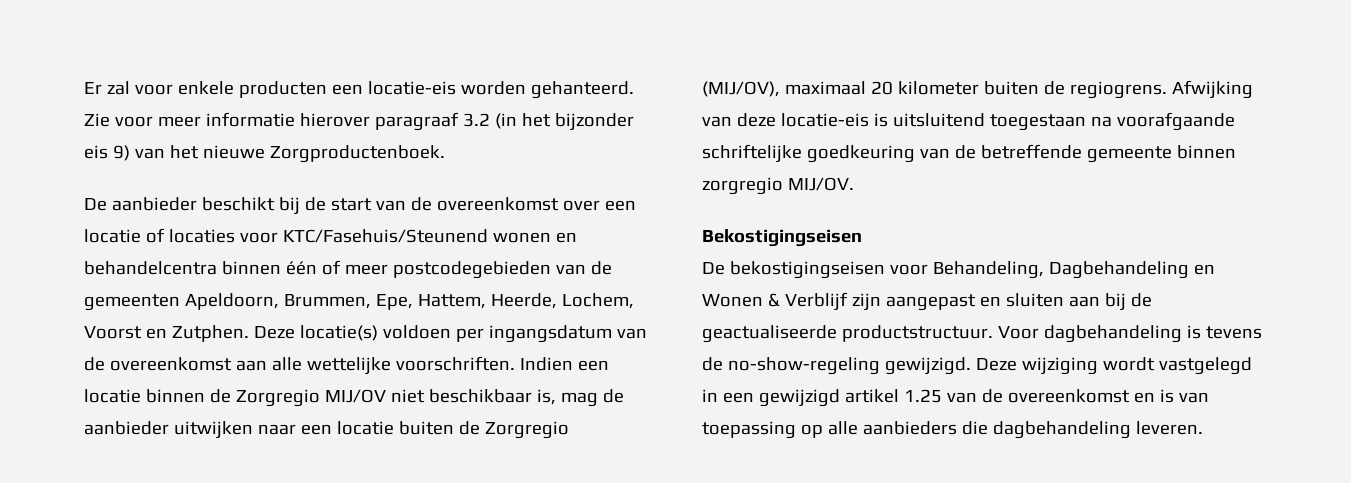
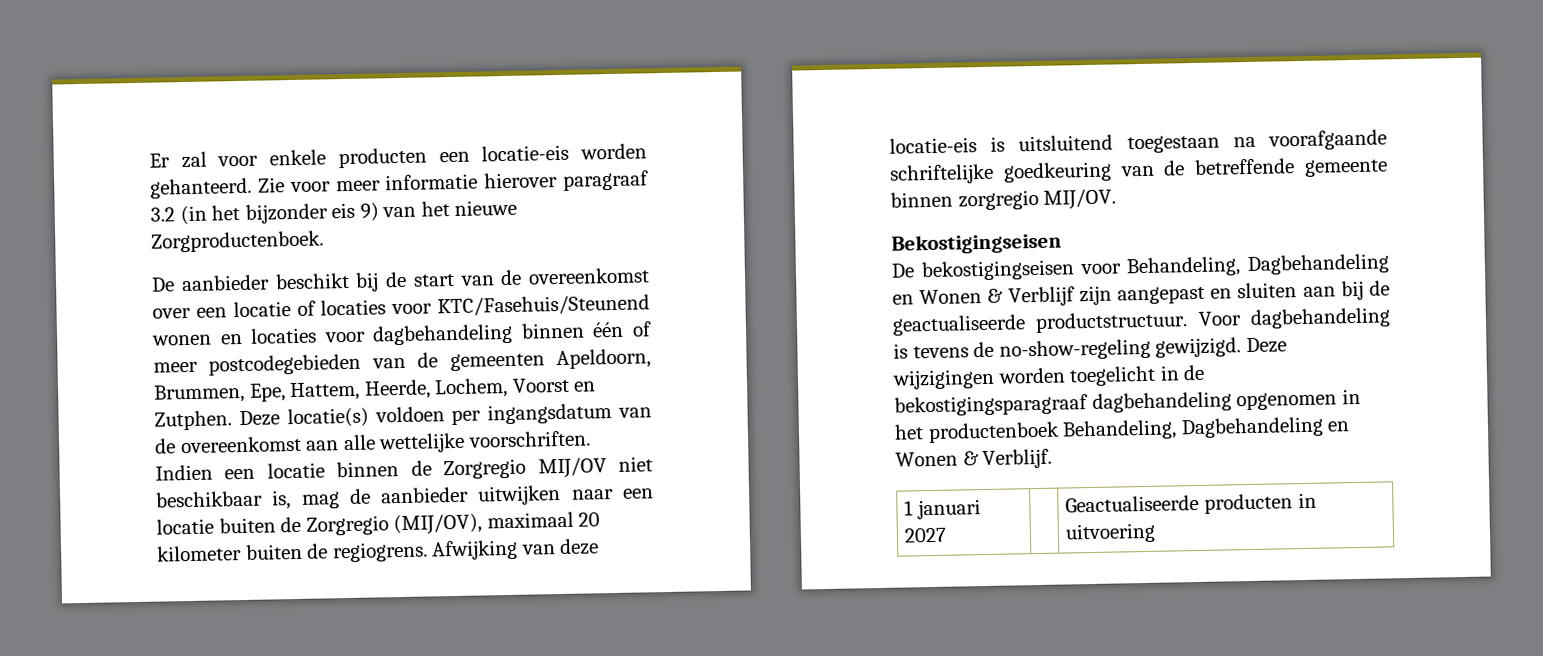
- De aanbieder beschikt bij de start van de overeenkomst over een locatie of locaties voor KTC/Fasehuis/Steunend wonen en behandelcentra binnen één of meer postcodegebieden van de gemeenten Apeldoorn, Brummen, Epe, Hattem, Heerde, Lochem, Voorst en Zutphen.
+ De aanbieder beschikt bij de start van de overeenkomst over een locatie of locaties voor KTC/Fasehuis/Steunend wonen en locaties voor dagbehandeling binnen één of meer postcodegebieden van de gemeenten Apeldoorn, Brummen, Epe, Hattem, Heerde, Lochem, Voorst en Zutphen.
- Deze wijziging wordt vastgelegd in een gewijzigd artikel 1.25 van de overeenkomst en is van toepassing op alle aanbieders die dagbehandeling leveren.
+ Deze wijzigingen worden toegelicht in de bekostigingsparagraaf dagbehandeling opgenomen in het productenboek Behandeling, Dagbehandeling en Wonen & Verblijf.
+ 1 januari 2027 | | Geactualiseerde producten in uitvoering

